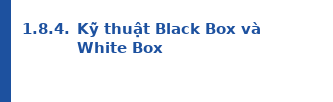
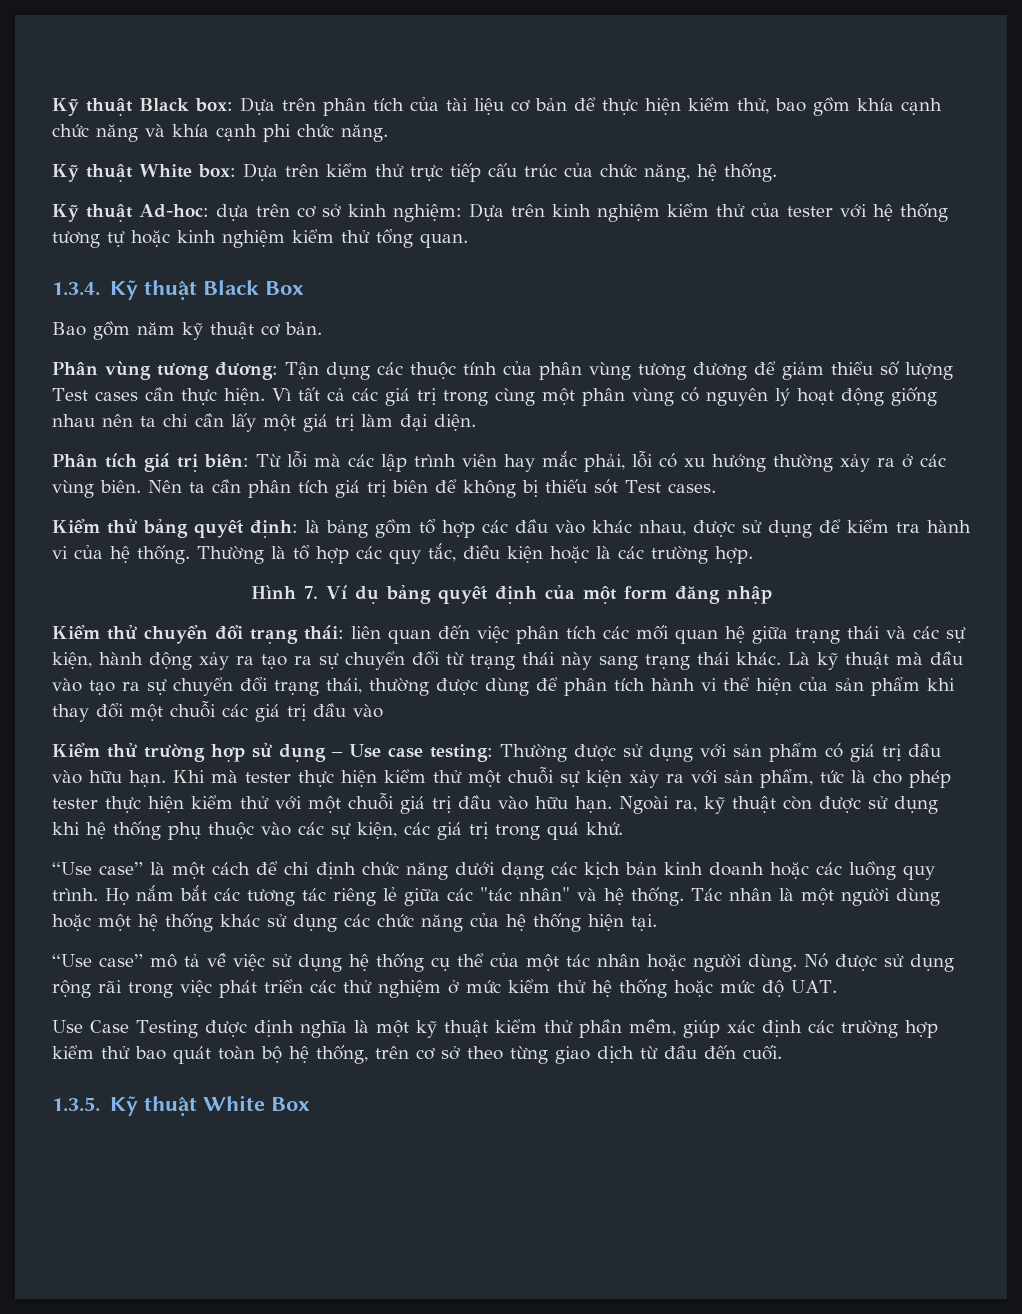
- 1.8.4. Kỹ thuật Black Box và White Box
+ Kỹ thuật Black box: Dựa trên phân tích của tài liệu cơ bản để thực hiện kiểm thử, bao gồm khía cạnh chức năng và khía cạnh phi chức năng.
+ Kỹ thuật White box: Dựa trên kiểm thử trực tiếp cấu trúc của chức năng, hệ thống.
+ Kỹ thuật Ad-hoc: dựa trên cơ sở kinh nghiệm: Dựa trên kinh nghiệm kiểm thử của tester với hệ thống tương tự hoặc kinh nghiệm kiểm thử tổng quan.
+ 1.3.4. Kỹ thuật Black Box
+ Bao gồm năm kỹ thuật cơ bản.
+ Phân vùng tương đương: Tận dụng các thuộc tính của phân vùng tương đương để giảm thiểu số lượng Test cases cần thực hiện. Vì tất cả các giá trị trong cùng một phân vùng có nguyên lý hoạt động giống nhau nên ta chỉ cần lấy một giá trị làm đại diện.
+ Phân tích giá trị biên: Từ lỗi mà các lập trình viên hay mắc phải, lỗi có xu hướng thường xảy ra ở các vùng biên. Nên ta cần phân tích giá trị biên để không bị thiếu sót Test cases.
+ Kiểm thử bảng quyết định: là bảng gồm tổ hợp các đầu vào khác nhau, được sử dụng để kiểm tra hành vi của hệ thống. Thường là tổ hợp các quy tắc, điều kiện hoặc là các trường hợp.
+ Hình 7. Ví dụ bảng quyết định của một form đăng nhập
+ Kiểm thử chuyển đổi trạng thái: liên quan đến việc phân tích các mối quan hệ giữa trạng thái và các sự kiện, hành động xảy ra tạo ra sự chuyển đổi từ trạng thái này sang trạng thái khác. Là kỹ thuật mà đầu vào tạo ra sự chuyển đổi trạng thái, thường được dùng để phân tích hành vi thể hiện của sản phẩm khi thay đổi một chuỗi các giá trị đầu vào
+ Kiểm thử trường hợp sử dụng – Use case testing: Thường được sử dụng với sản phẩm có giá trị đầu vào hữu hạn. Khi mà tester thực hiện kiểm thử một chuỗi sự kiện xảy ra với sản phẩm, tức là cho phép tester thực hiện kiểm thử với một chuỗi giá trị đầu vào hữu hạn. Ngoài ra, kỹ thuật còn được sử dụng khi hệ thống phụ thuộc vào các sự kiện, các giá trị trong quá khứ.
+ “Use case” là một cách để chỉ định chức năng dưới dạng các kịch bản kinh doanh hoặc các luồng quy trình. Họ nắm bắt các tương tác riêng lẻ giữa các "tác nhân" và hệ thống. Tác nhân là một người dùng hoặc một hệ thống khác sử dụng các chức năng của hệ thống hiện tại.
+ “Use case” mô tả về việc sử dụng hệ thống cụ thể của một tác nhân hoặc người dùng. Nó được sử dụng rộng rãi trong việc phát triển các thử nghiệm ở mức kiểm thử hệ thống hoặc mức độ UAT.
+ Use Case Testing được định nghĩa là một kỹ thuật kiểm thử phần mềm, giúp xác định các trường hợp kiểm thử bao quát toàn bộ hệ thống, trên cơ sở theo từng giao dịch từ đầu đến cuối.
+ 1.3.5. Kỹ thuật White Box

